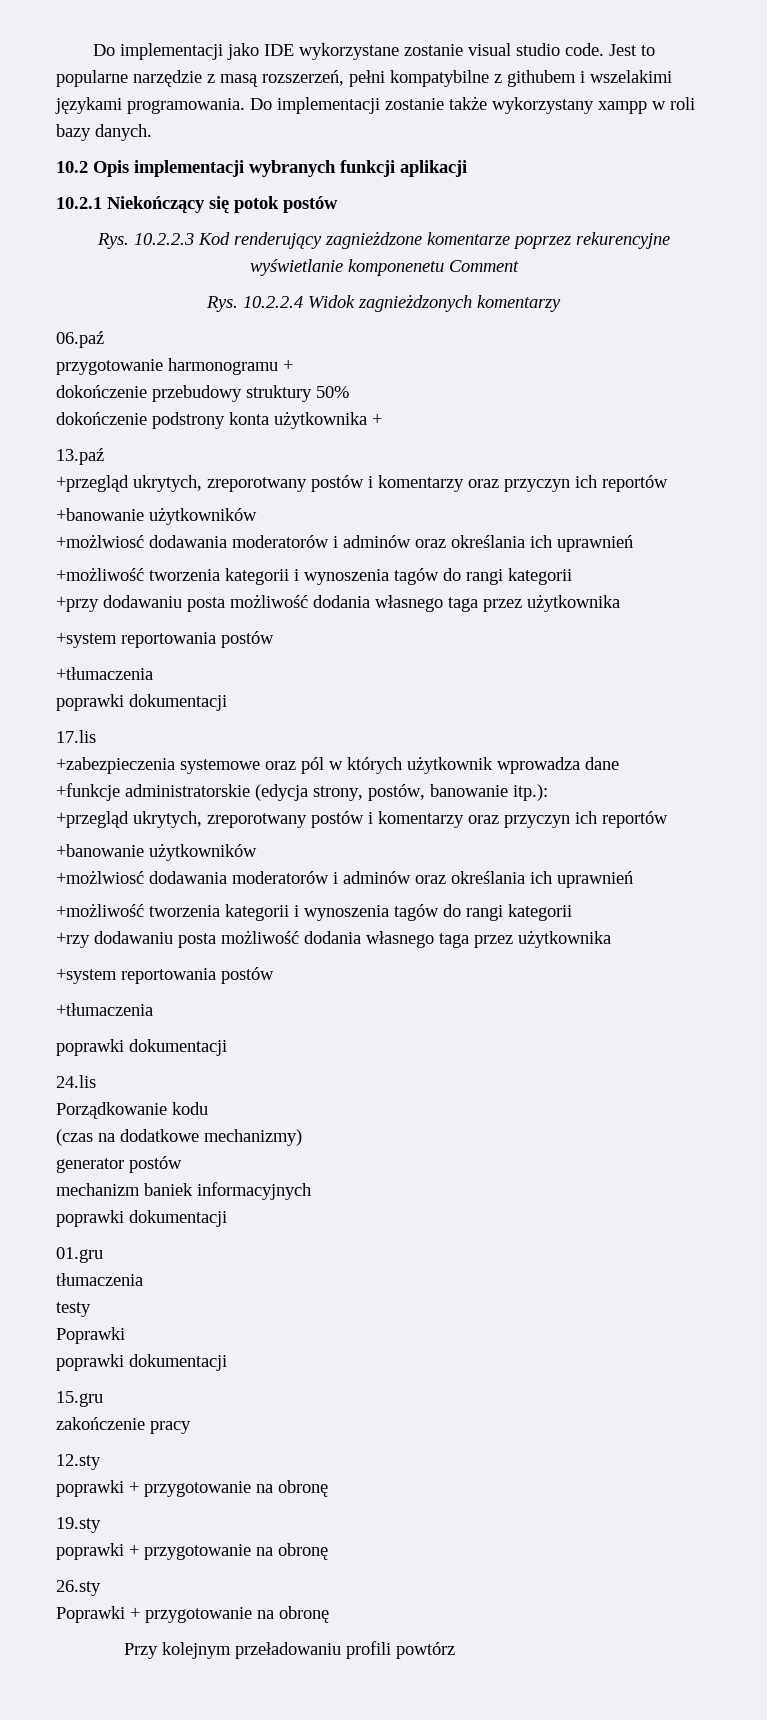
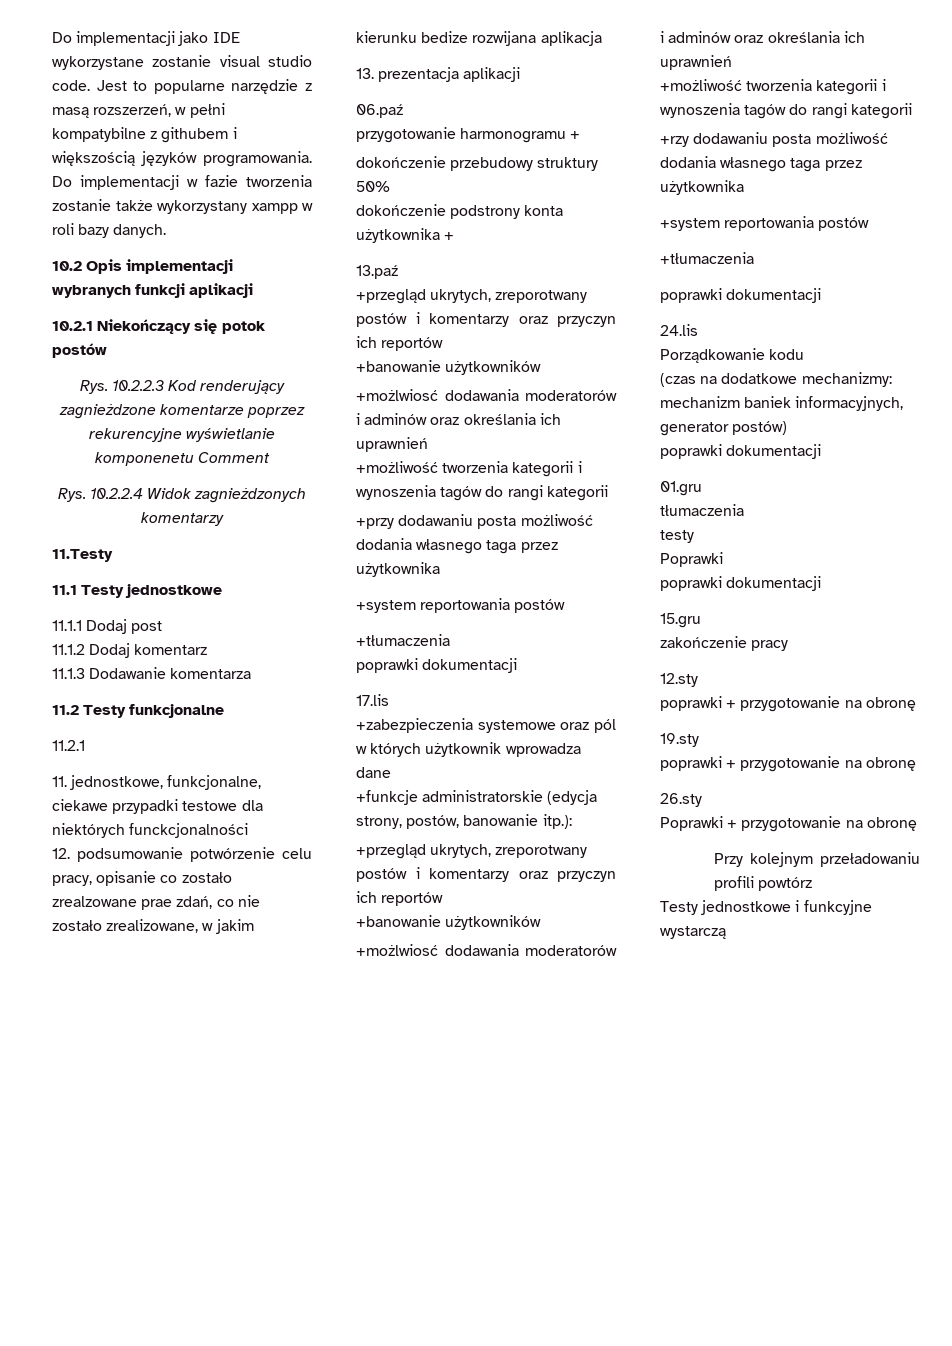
- Jest to popularne narzędzie z masą rozszerzeń, pełni kompatybilne z githubem i wszelakimi językami programowania.
+ Jest to popularne narzędzie z masą rozszerzeń, w pełni kompatybilne z githubem i większością języków programowania.
- Do implementacji zostanie także wykorzystany xampp w roli bazy danych.
+ Do implementacji w fazie tworzenia zostanie także wykorzystany xampp w roli bazy danych.
+ 11.Testy
+ 11.1 Testy jednostkowe
+ 11.1.1 Dodaj post
+ 11.1.2 Dodaj komentarz
+ 11.1.3 Dodawanie komentarza
+ 11.2 Testy funkcjonalne
+ 11.2.1
+ 11. jednostkowe, funkcjonalne, ciekawe przypadki testowe dla niektórych funckcjonalności
+ 12. podsumowanie potwórzenie celu pracy, opisanie co zostało zrealzowane prae zdań, co nie zostało zrealizowane, w jakim kierunku bedize rozwijana aplikacja
+ 13. prezentacja aplikacji
- (czas na dodatkowe mechanizmy)
- generator postów
- mechanizm baniek informacyjnych
+ (czas na dodatkowe mechanizmy: mechanizm baniek informacyjnych, generator postów)
+ Testy jednostkowe i funkcyjne wystarczą

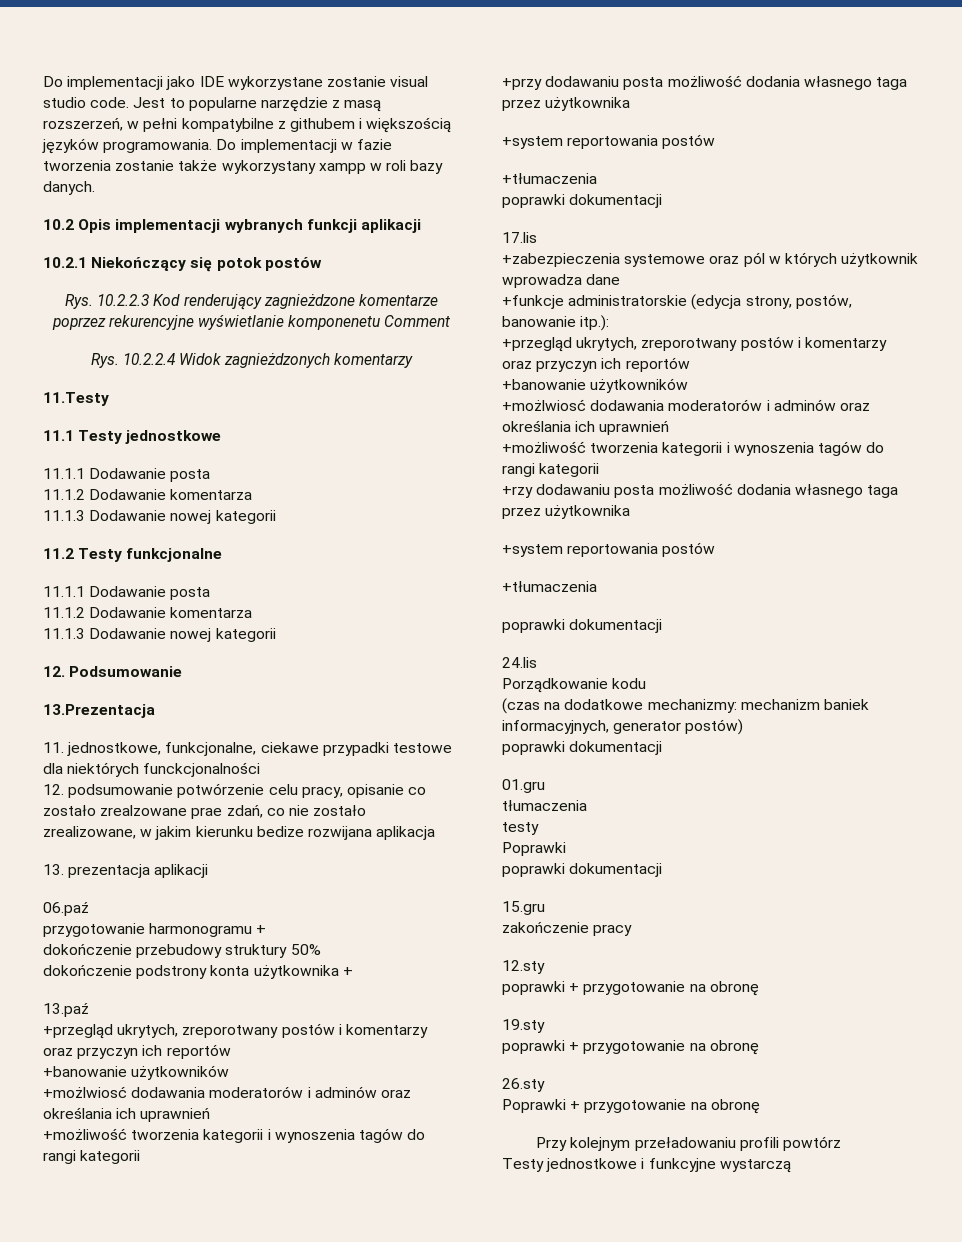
  11.1 Testy jednostkowe
- 11.1.1 Dodaj post
- 11.1.2 Dodaj komentarz
- 11.1.3 Dodawanie komentarza
+ 11.1.1 Dodawanie posta
+ 11.1.2 Dodawanie komentarza
+ 11.1.3 Dodawanie nowej kategorii
  11.2 Testy funkcjonalne
- 11.2.1
+ 11.1.1 Dodawanie posta
+ 11.1.2 Dodawanie komentarza
+ 11.1.3 Dodawanie nowej kategorii
+ 12. Podsumowanie
+ 13.Prezentacja

